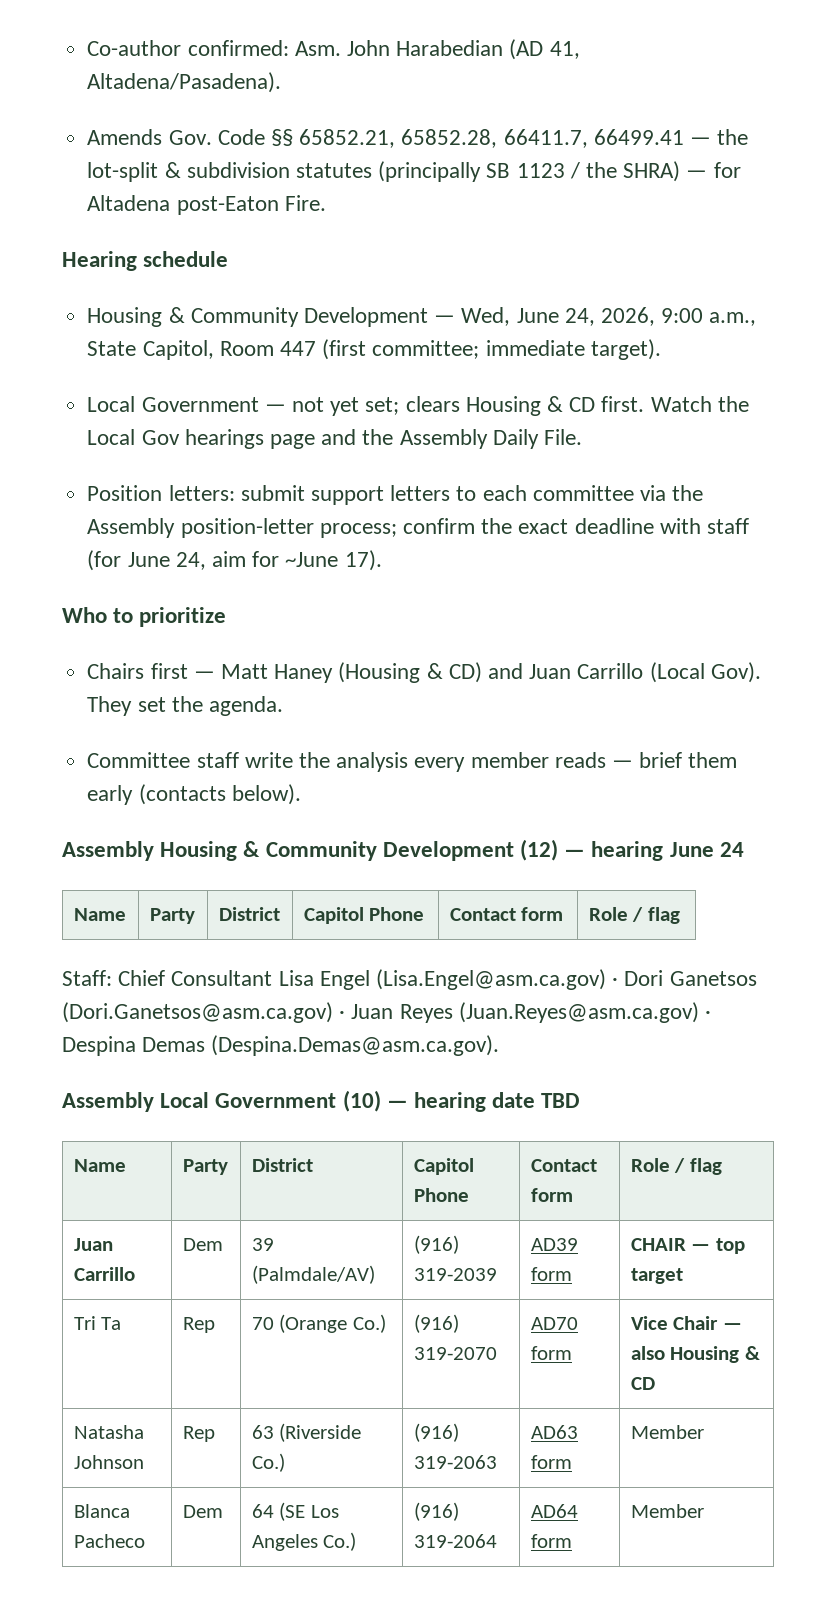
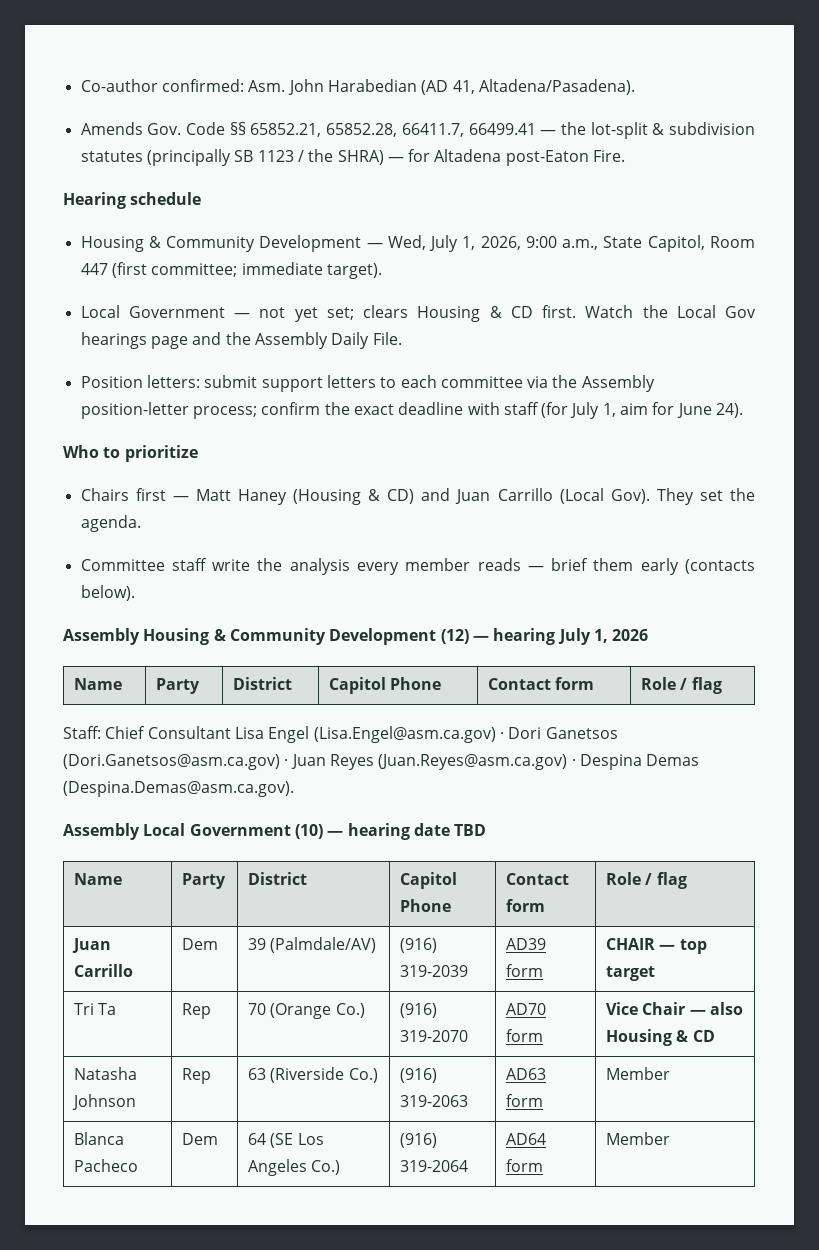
- Housing & Community Development — Wed, June 24, 2026, 9:00 a.m., State Capitol, Room 447 (first committee; immediate target).
+ Housing & Community Development — Wed, July 1, 2026, 9:00 a.m., State Capitol, Room 447 (first committee; immediate target).
- Position letters: submit support letters to each committee via the Assembly position-letter process; confirm the exact deadline with staff (for June 24, aim for ~June 17).
+ Position letters: submit support letters to each committee via the Assembly position-letter process; confirm the exact deadline with staff (for July 1, aim for June 24).
- Assembly Housing & Community Development (12) — hearing June 24
+ Assembly Housing & Community Development (12) — hearing July 1, 2026

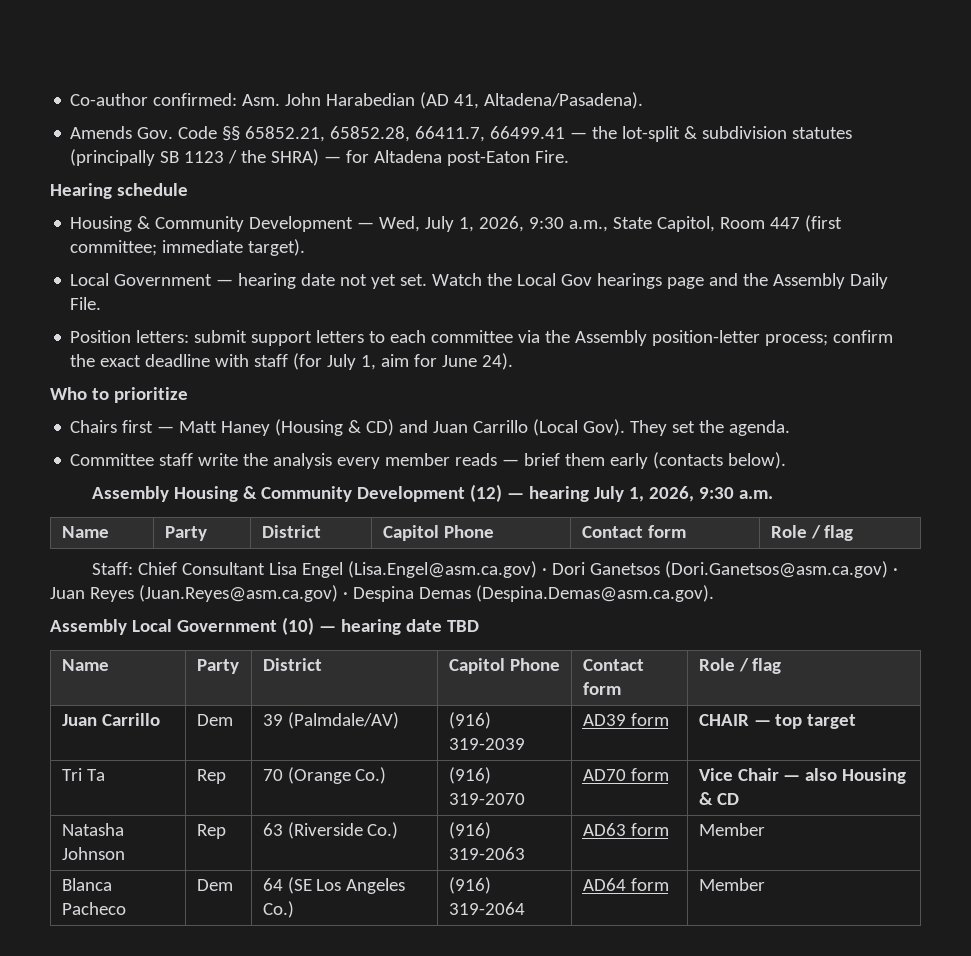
- Housing & Community Development — Wed, July 1, 2026, 9:00 a.m., State Capitol, Room 447 (first committee; immediate target).
+ Housing & Community Development — Wed, July 1, 2026, 9:30 a.m., State Capitol, Room 447 (first committee; immediate target).
- Local Government — not yet set; clears Housing & CD first.
+ Local Government — hearing date not yet set.
- Assembly Housing & Community Development (12) — hearing July 1, 2026
+ Assembly Housing & Community Development (12) — hearing July 1, 2026, 9:30 a.m.

